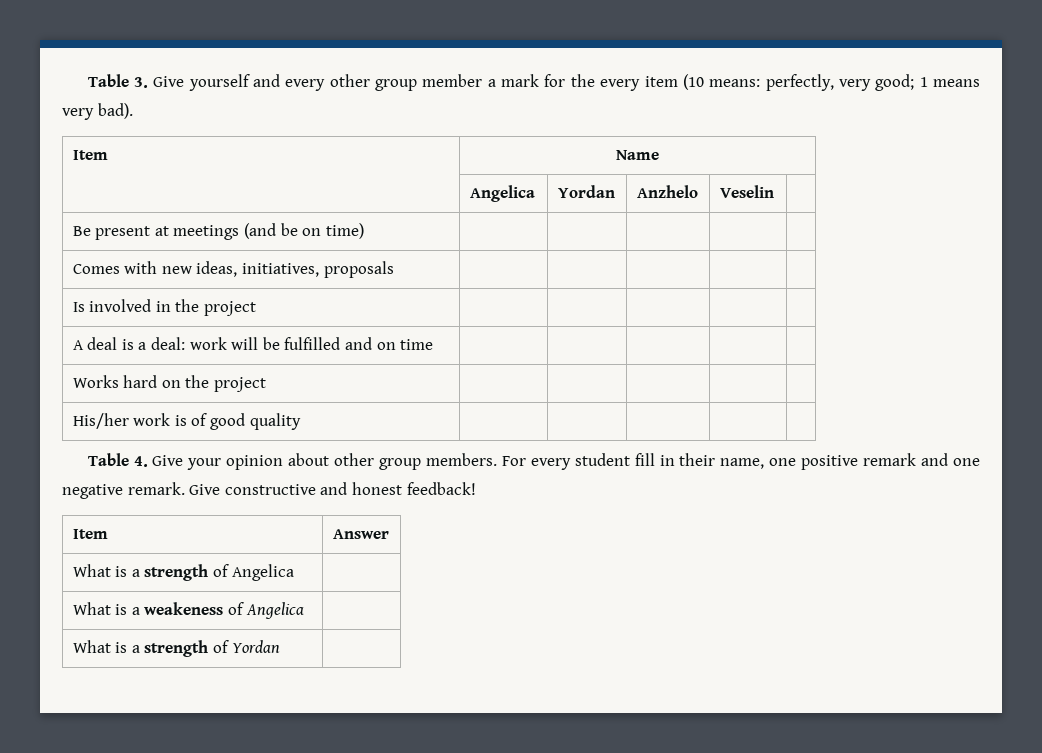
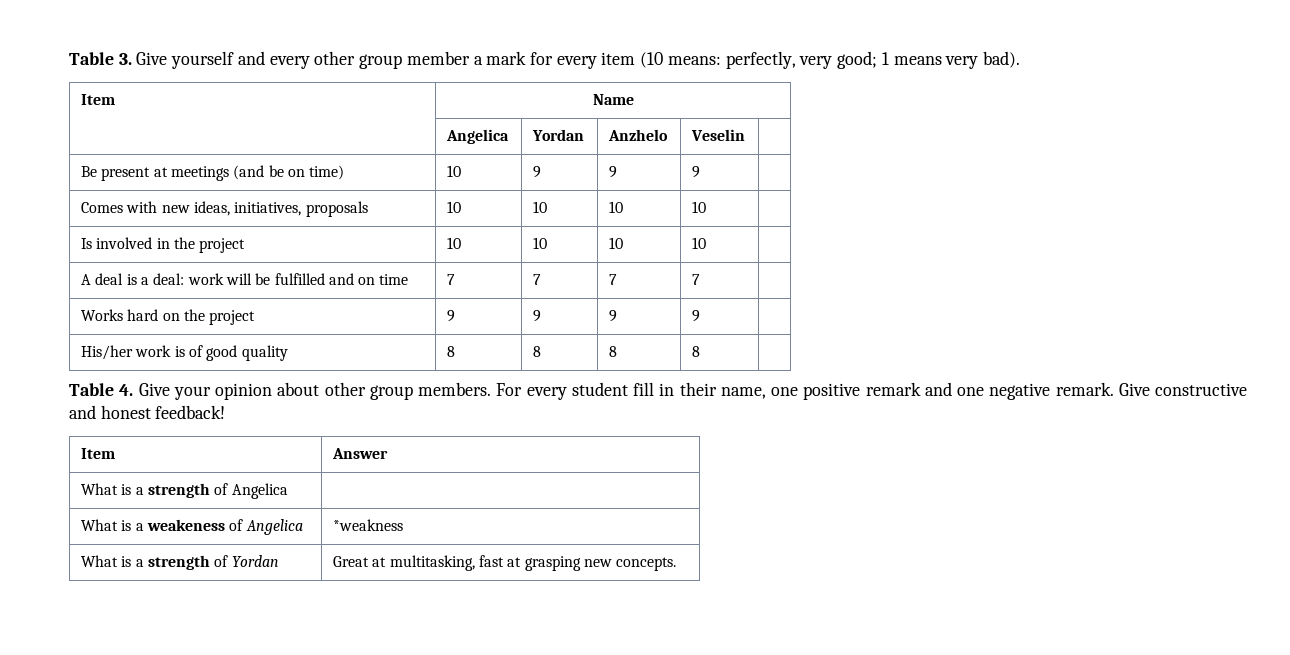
- Table 3. Give yourself and every other group member a mark for the every item (10 means: perfectly, very good; 1 means very bad).
+ Table 3. Give yourself and every other group member a mark for every item (10 means: perfectly, very good; 1 means very bad).
- Be present at meetings (and be on time) | | | | |
+ Be present at meetings (and be on time) | 10 | 9 | 9 | 9 |
- Comes with new ideas, initiatives, proposals | | | | |
+ Comes with new ideas, initiatives, proposals | 10 | 10 | 10 | 10 |
- Is involved in the project | | | | |
+ Is involved in the project | 10 | 10 | 10 | 10 |
- A deal is a deal: work will be fulfilled and on time | | | | |
+ A deal is a deal: work will be fulfilled and on time | 7 | 7 | 7 | 7 |
- Works hard on the project | | | | |
+ Works hard on the project | 9 | 9 | 9 | 9 |
- His/her work is of good quality | | | | |
+ His/her work is of good quality | 8 | 8 | 8 | 8 |
- What is a weakeness of Angelica |
+ What is a weakeness of Angelica | *weakness
- What is a strength of Yordan |
+ What is a strength of Yordan | Great at multitasking, fast at grasping new concepts.

